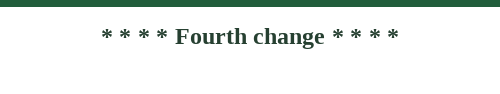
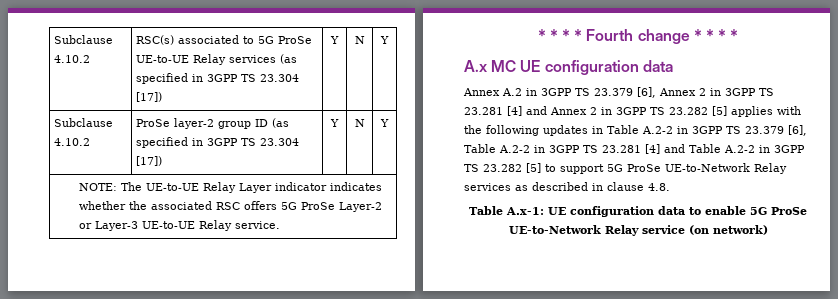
+ Subclause 4.10.2 | RSC(s) associated to 5G ProSe UE-to-UE Relay services (as specified in 3GPP TS 23.304 [17]) | Y | N | Y
+ Subclause 4.10.2 | ProSe layer-2 group ID (as specified in 3GPP TS 23.304 [17]) | Y | N | Y
+ NOTE: The UE-to-UE Relay Layer indicator indicates whether the associated RSC offers 5G ProSe Layer-2 or Layer-3 UE-to-UE Relay service.
+ A.x MC UE configuration data
+ Annex A.2 in 3GPP TS 23.379 [6], Annex 2 in 3GPP TS 23.281 [4] and Annex 2 in 3GPP TS 23.282 [5] applies with the following updates in Table A.2-2 in 3GPP TS 23.379 [6], Table A.2-2 in 3GPP TS 23.281 [4] and Table A.2-2 in 3GPP TS 23.282 [5] to support 5G ProSe UE-to-Network Relay services as described in clause 4.8.
+ Table A.x-1: UE configuration data to enable 5G ProSe UE-to-Network Relay service (on network)

